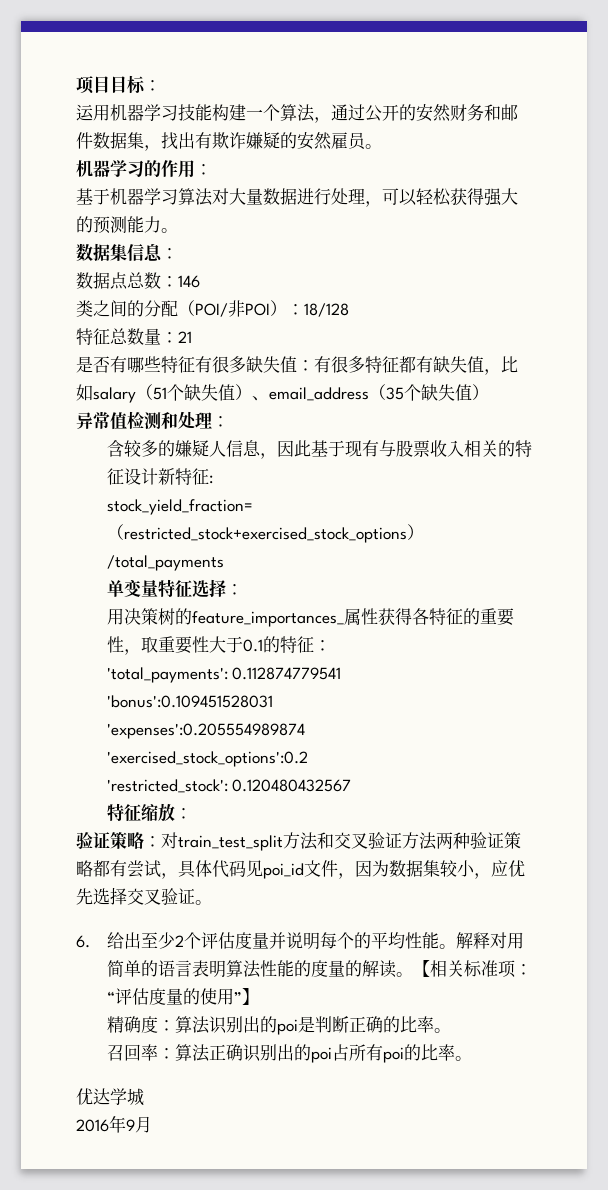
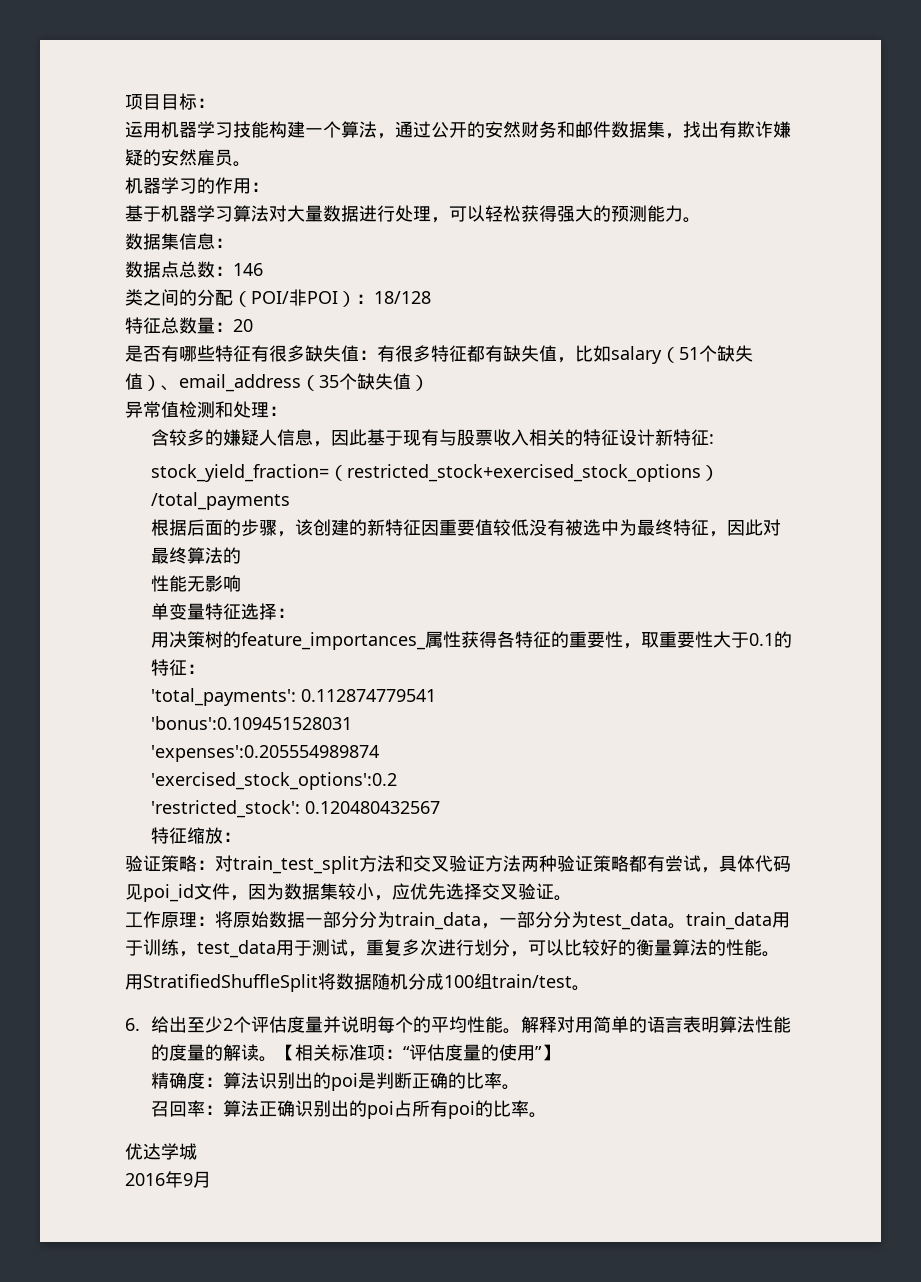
- 特征总数量：21
+ 特征总数量：20
+ 根据后面的步骤，该创建的新特征因重要值较低没有被选中为最终特征，因此对最终算法的
+ 性能无影响
+ 工作原理：将原始数据一部分分为train_data，一部分分为test_data。train_data用于训练，test_data用于测试，重复多次进行划分，可以比较好的衡量算法的性能。
+ 用StratifiedShuffleSplit将数据随机分成100组train/test。

